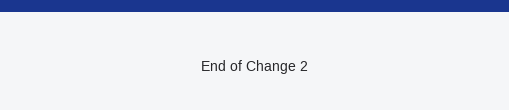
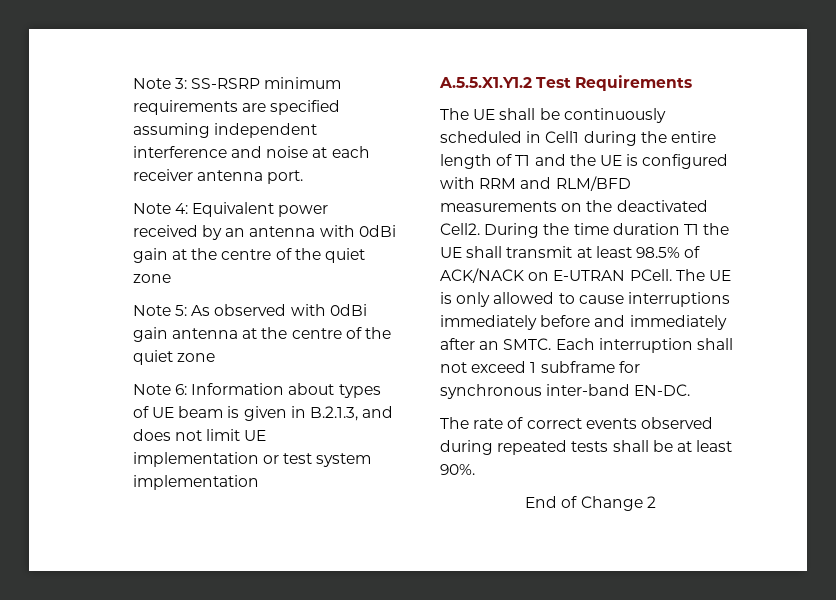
+ Note 3: SS-RSRP minimum requirements are specified assuming independent interference and noise at each receiver antenna port.
+ Note 4: Equivalent power received by an antenna with 0dBi gain at the centre of the quiet zone
+ Note 5: As observed with 0dBi gain antenna at the centre of the quiet zone
+ Note 6: Information about types of UE beam is given in B.2.1.3, and does not limit UE implementation or test system implementation
+ A.5.5.X1.Y1.2 Test Requirements
+ The UE shall be continuously scheduled in Cell1 during the entire length of T1 and the UE is configured with RRM and RLM/BFD measurements on the deactivated Cell2. During the time duration T1 the UE shall transmit at least 98.5% of ACK/NACK on E-UTRAN PCell. The UE is only allowed to cause interruptions immediately before and immediately after an SMTC. Each interruption shall not exceed 1 subframe for synchronous inter-band EN-DC.
+ The rate of correct events observed during repeated tests shall be at least 90%.

